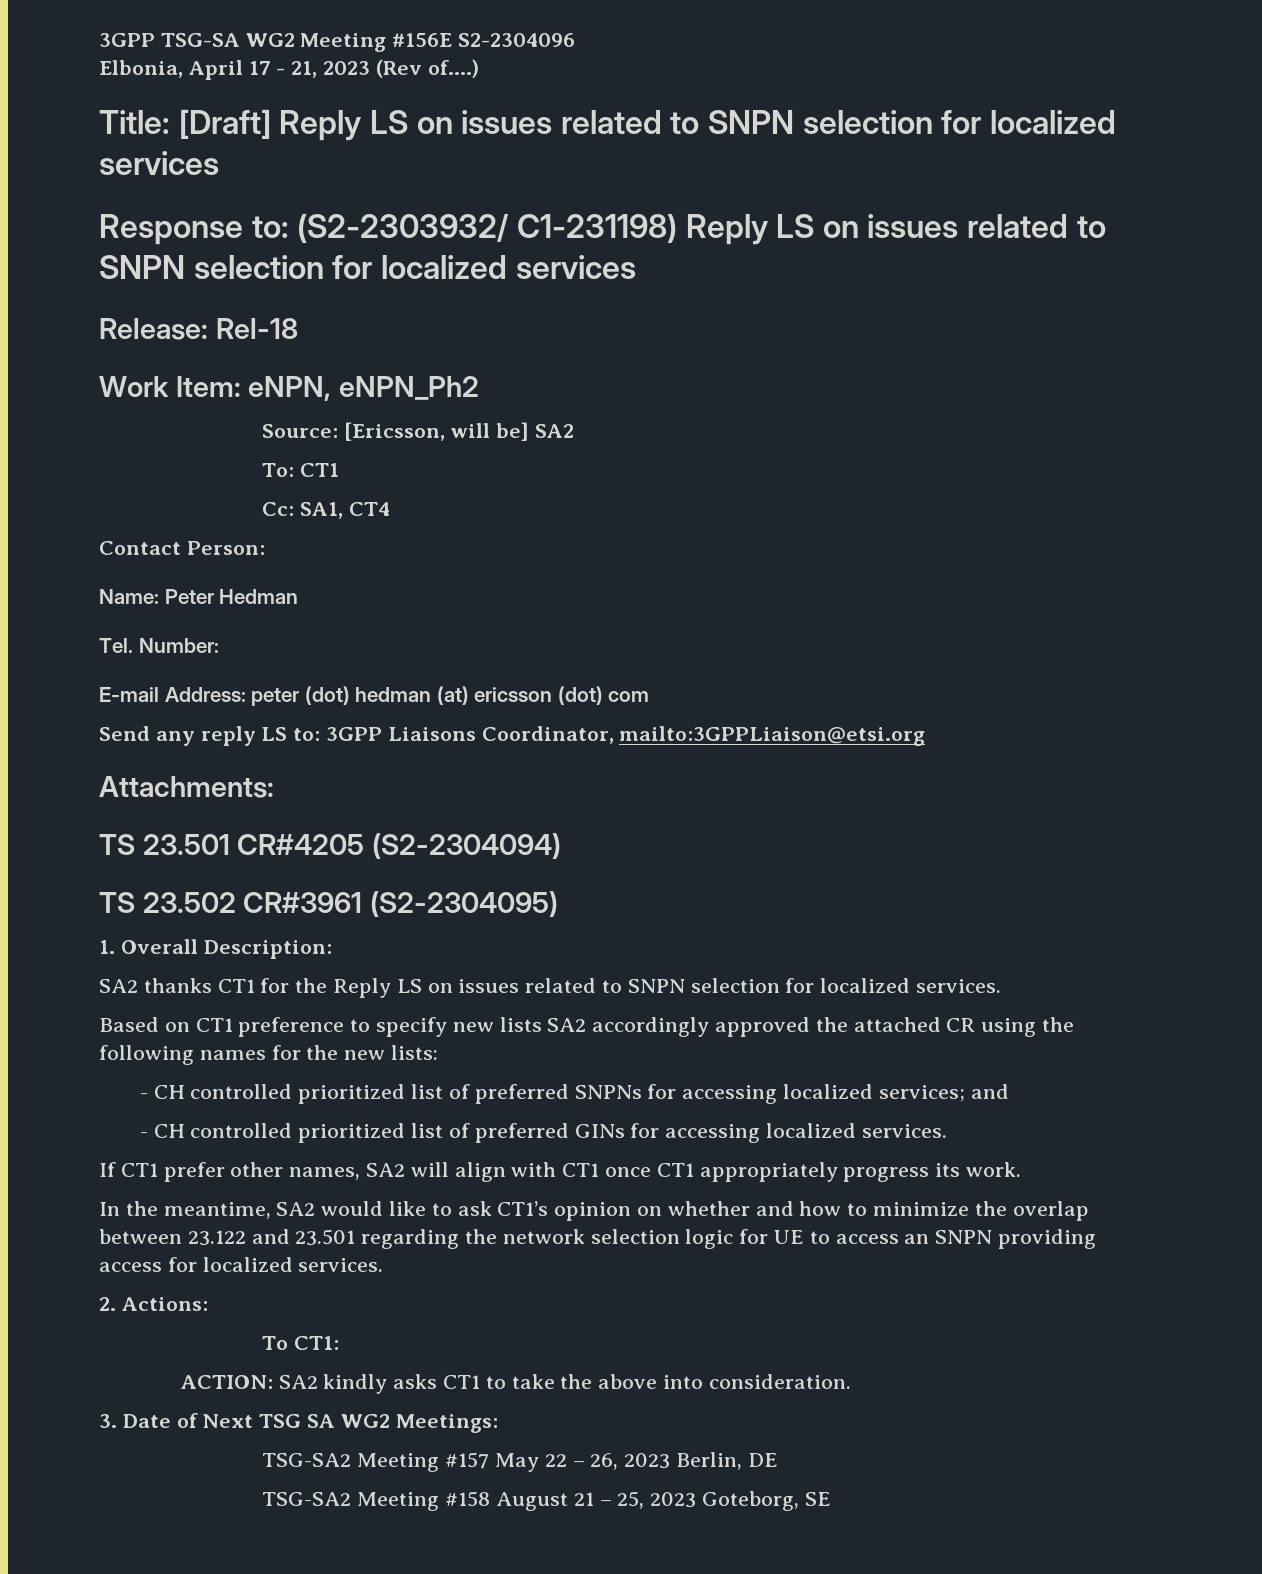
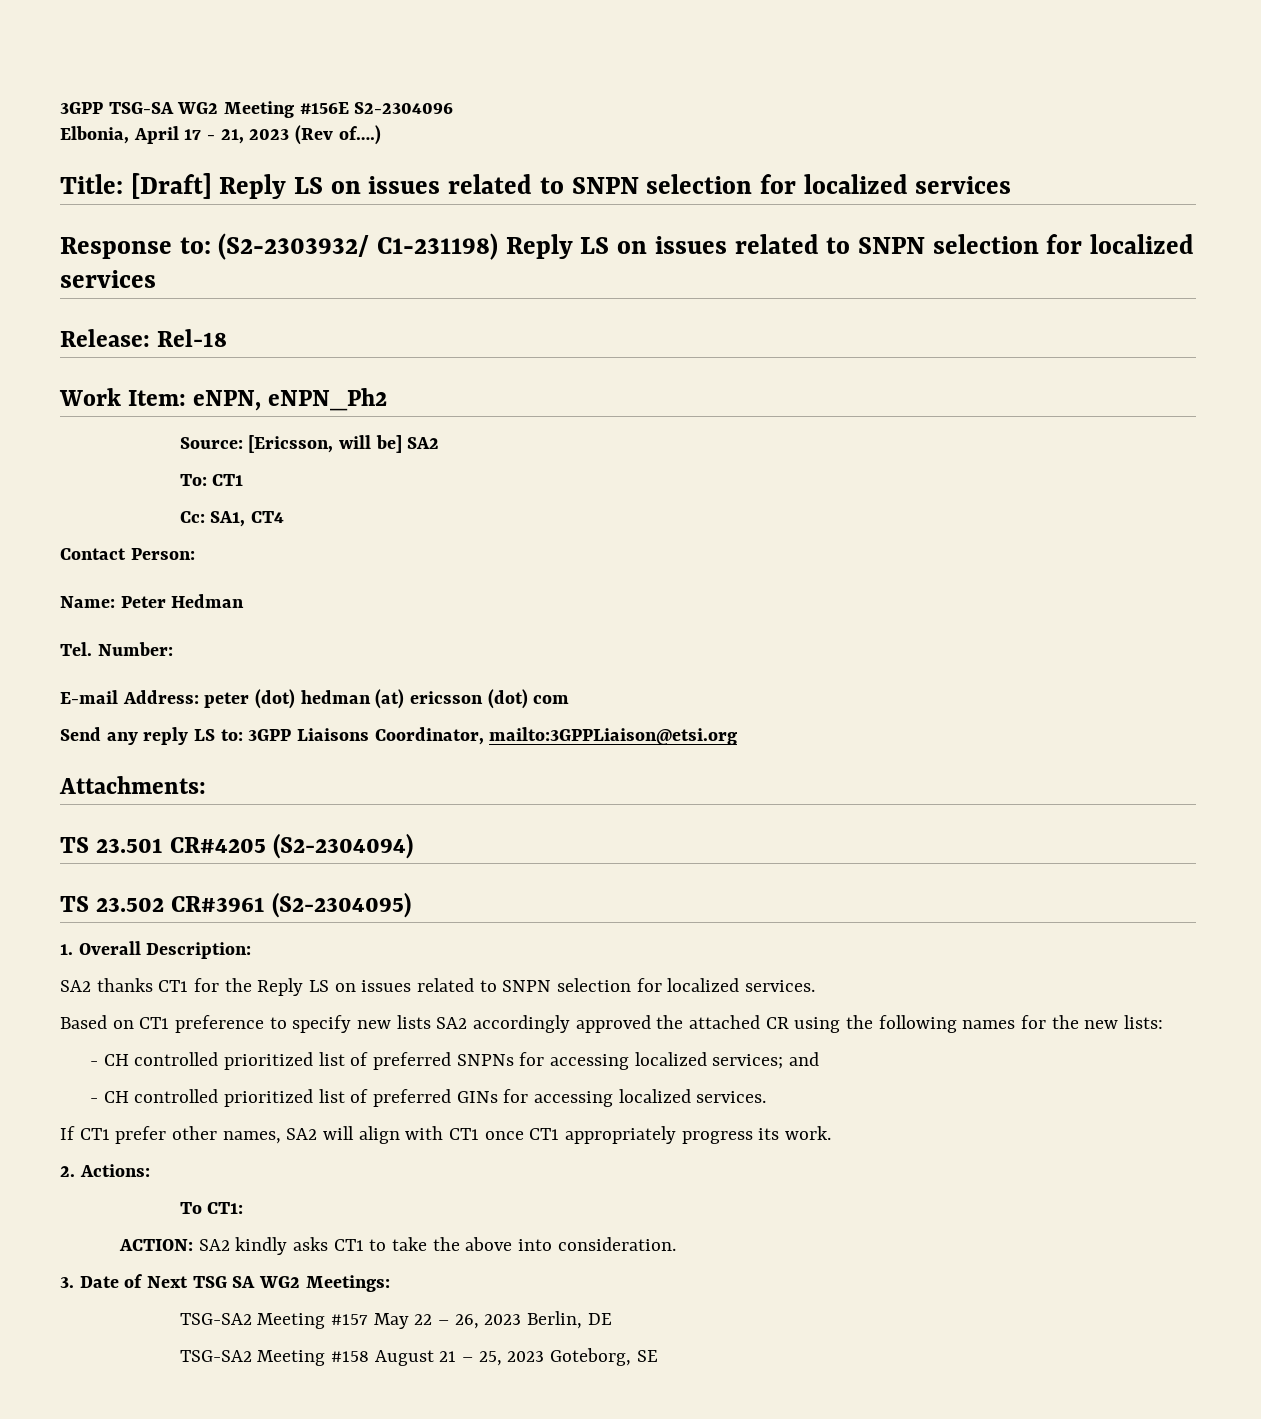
- In the meantime, SA2 would like to ask CT1’s opinion on whether and how to minimize the overlap between 23.122 and 23.501 regarding the network selection logic for UE to access an SNPN providing access for localized services.

